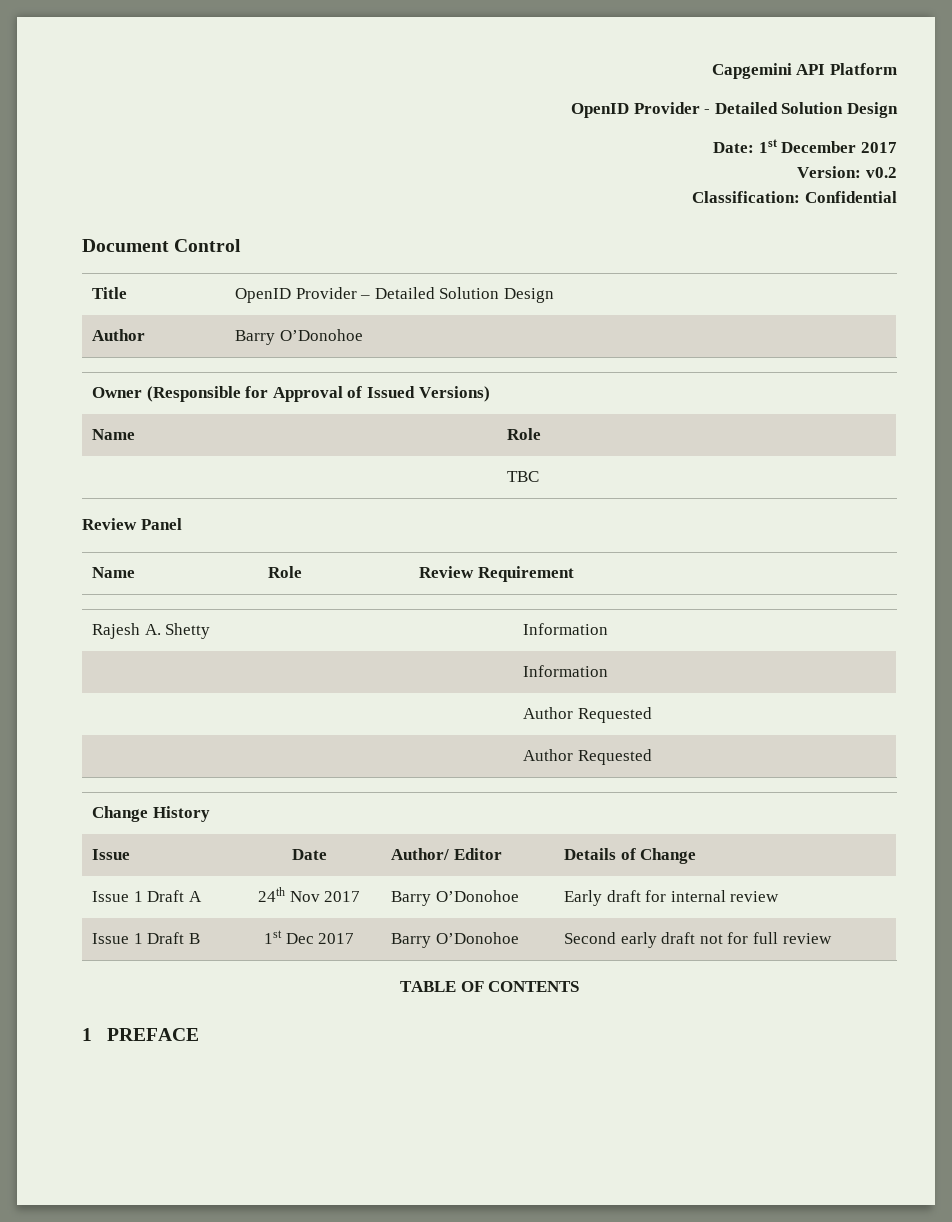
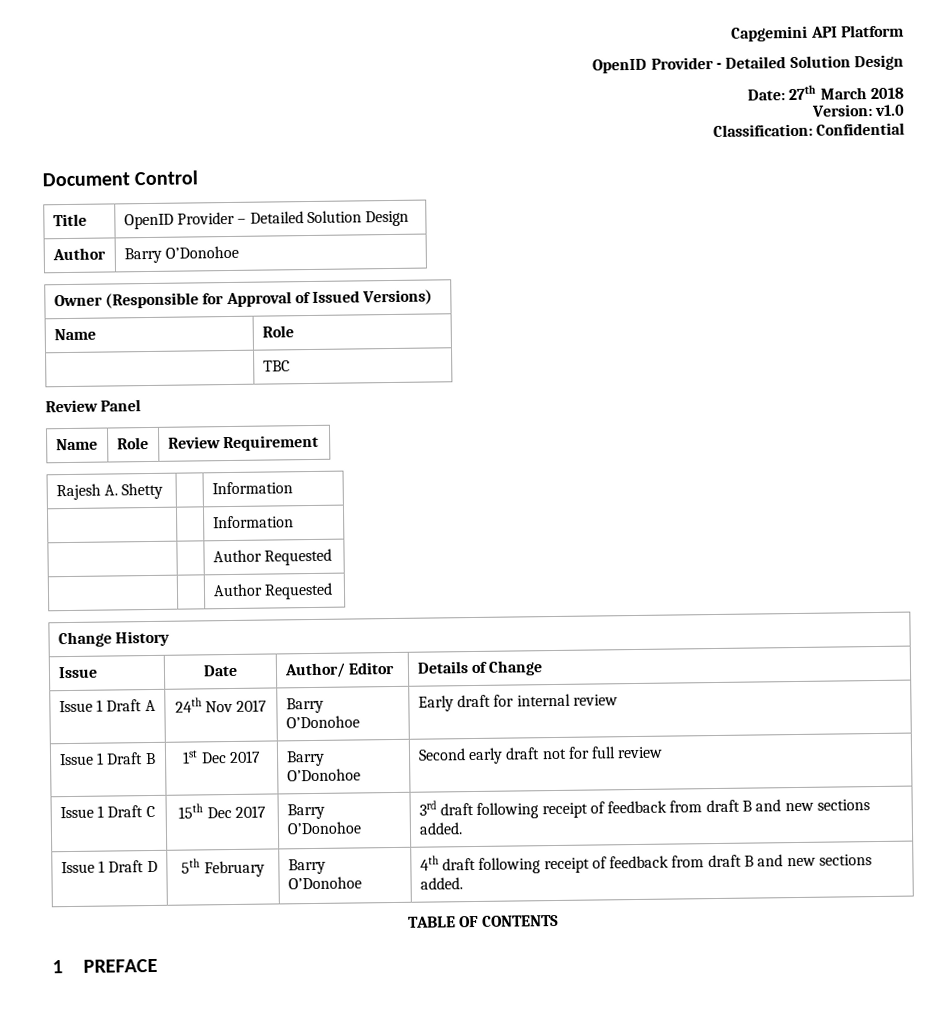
- Date: 1st December 2017
+ Date: 27th March 2018
- Version: v0.2
+ Version: v1.0
+ Issue 1 Draft C | 15th Dec 2017 | Barry O’Donohoe | 3rd draft following receipt of feedback from draft B and new sections added.
+ Issue 1 Draft D | 5th February | Barry O’Donohoe | 4th draft following receipt of feedback from draft B and new sections added.

